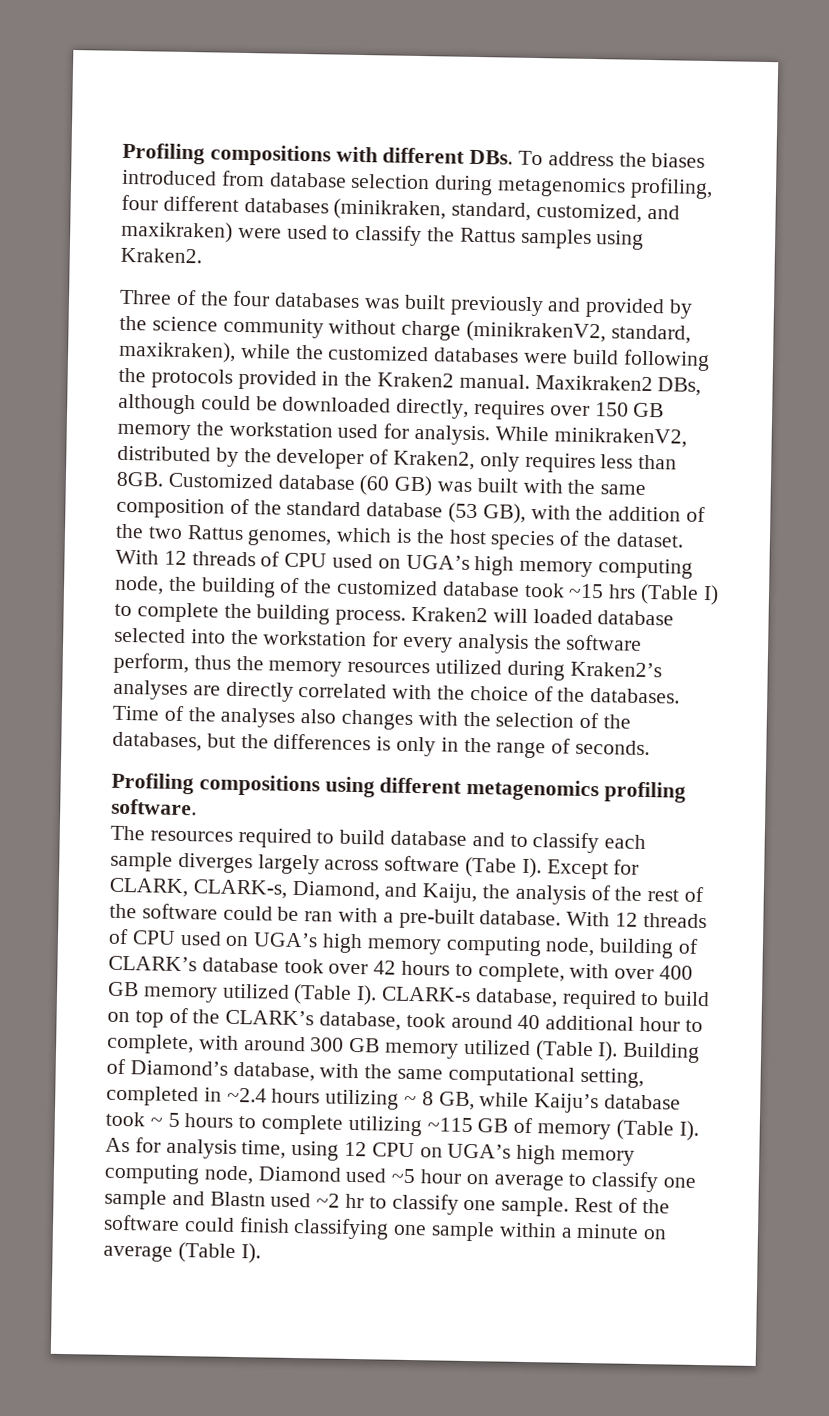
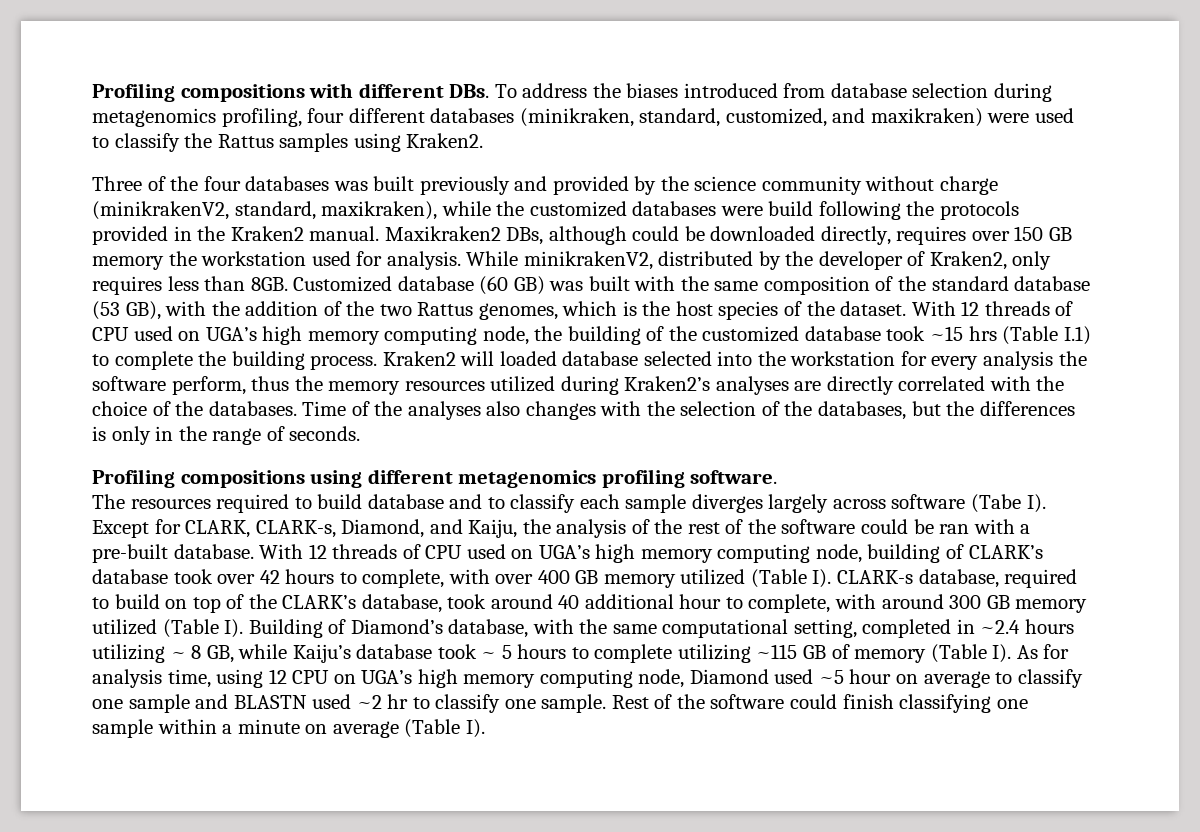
- With 12 threads of CPU used on UGA’s high memory computing node, the building of the customized database took ~15 hrs (Table I) to complete the building process.
+ With 12 threads of CPU used on UGA’s high memory computing node, the building of the customized database took ~15 hrs (Table I.1) to complete the building process.
- With 12 threads of CPU used on UGA’s high memory computing node, building of CLARK’s database took over 42 hours to complete, with over 400 GB memory utilized (Table I). CLARK-s database, required to build on top of the CLARK’s database, took around 40 additional hour to complete, with around 300 GB memory utilized (Table I). Building of Diamond’s database, with the same computational setting, completed in ~2.4 hours utilizing ~ 8 GB, while Kaiju’s database took ~ 5 hours to complete utilizing ~115 GB of memory (Table I). As for analysis time, using 12 CPU on UGA’s high memory computing node, Diamond used ~5 hour on average to classify one sample and Blastn used ~2 hr to classify one sample.
+ With 12 threads of CPU used on UGA’s high memory computing node, building of CLARK’s database took over 42 hours to complete, with over 400 GB memory utilized (Table I). CLARK-s database, required to build on top of the CLARK’s database, took around 40 additional hour to complete, with around 300 GB memory utilized (Table I). Building of Diamond’s database, with the same computational setting, completed in ~2.4 hours utilizing ~ 8 GB, while Kaiju’s database took ~ 5 hours to complete utilizing ~115 GB of memory (Table I). As for analysis time, using 12 CPU on UGA’s high memory computing node, Diamond used ~5 hour on average to classify one sample and BLASTN used ~2 hr to classify one sample.

